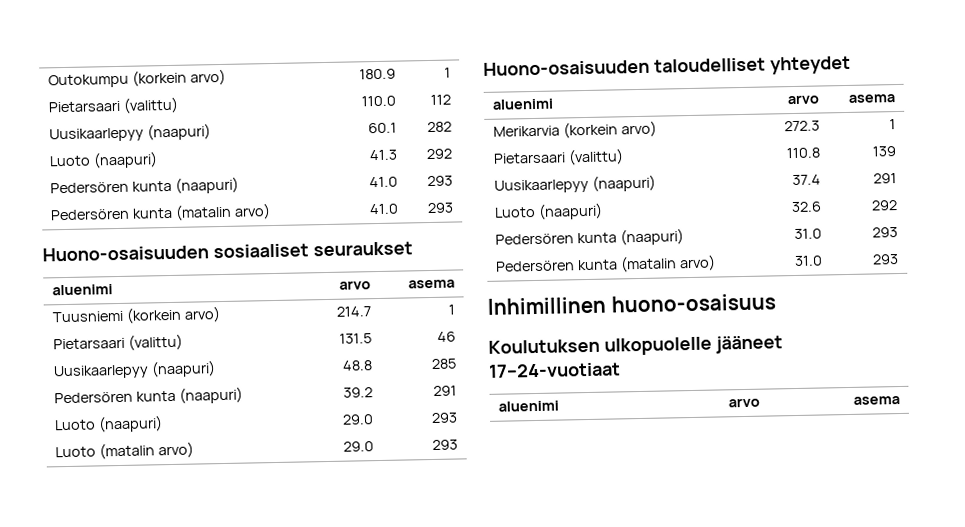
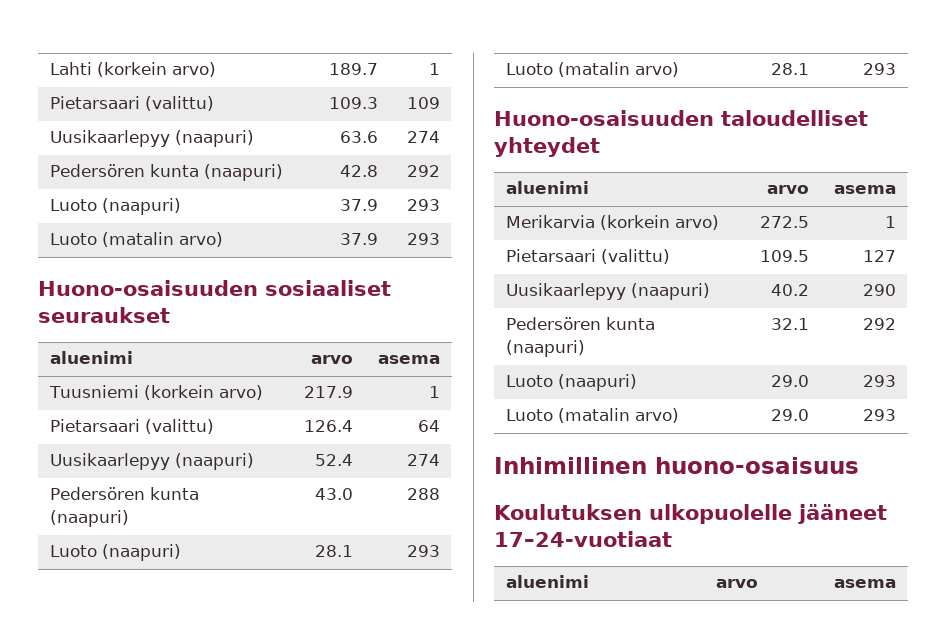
- Outokumpu (korkein arvo) | 180.9 | 1
- Pietarsaari (valittu) | 110.0 | 112
- Uusikaarlepyy (naapuri) | 60.1 | 282
- Luoto (naapuri) | 41.3 | 292
- Pedersören kunta (naapuri) | 41.0 | 293
- Pedersören kunta (matalin arvo) | 41.0 | 293
+ Lahti (korkein arvo) | 189.7 | 1
+ Pietarsaari (valittu) | 109.3 | 109
+ Uusikaarlepyy (naapuri) | 63.6 | 274
+ Pedersören kunta (naapuri) | 42.8 | 292
+ Luoto (naapuri) | 37.9 | 293
+ Luoto (matalin arvo) | 37.9 | 293
- Tuusniemi (korkein arvo) | 214.7 | 1
- Pietarsaari (valittu) | 131.5 | 46
- Uusikaarlepyy (naapuri) | 48.8 | 285
- Pedersören kunta (naapuri) | 39.2 | 291
- Luoto (naapuri) | 29.0 | 293
- Luoto (matalin arvo) | 29.0 | 293
+ Tuusniemi (korkein arvo) | 217.9 | 1
+ Pietarsaari (valittu) | 126.4 | 64
+ Uusikaarlepyy (naapuri) | 52.4 | 274
+ Pedersören kunta (naapuri) | 43.0 | 288
+ Luoto (naapuri) | 28.1 | 293
+ Luoto (matalin arvo) | 28.1 | 293
- Merikarvia (korkein arvo) | 272.3 | 1
- Pietarsaari (valittu) | 110.8 | 139
- Uusikaarlepyy (naapuri) | 37.4 | 291
- Luoto (naapuri) | 32.6 | 292
- Pedersören kunta (naapuri) | 31.0 | 293
- Pedersören kunta (matalin arvo) | 31.0 | 293
+ Merikarvia (korkein arvo) | 272.5 | 1
+ Pietarsaari (valittu) | 109.5 | 127
+ Uusikaarlepyy (naapuri) | 40.2 | 290
+ Pedersören kunta (naapuri) | 32.1 | 292
+ Luoto (naapuri) | 29.0 | 293
+ Luoto (matalin arvo) | 29.0 | 293

